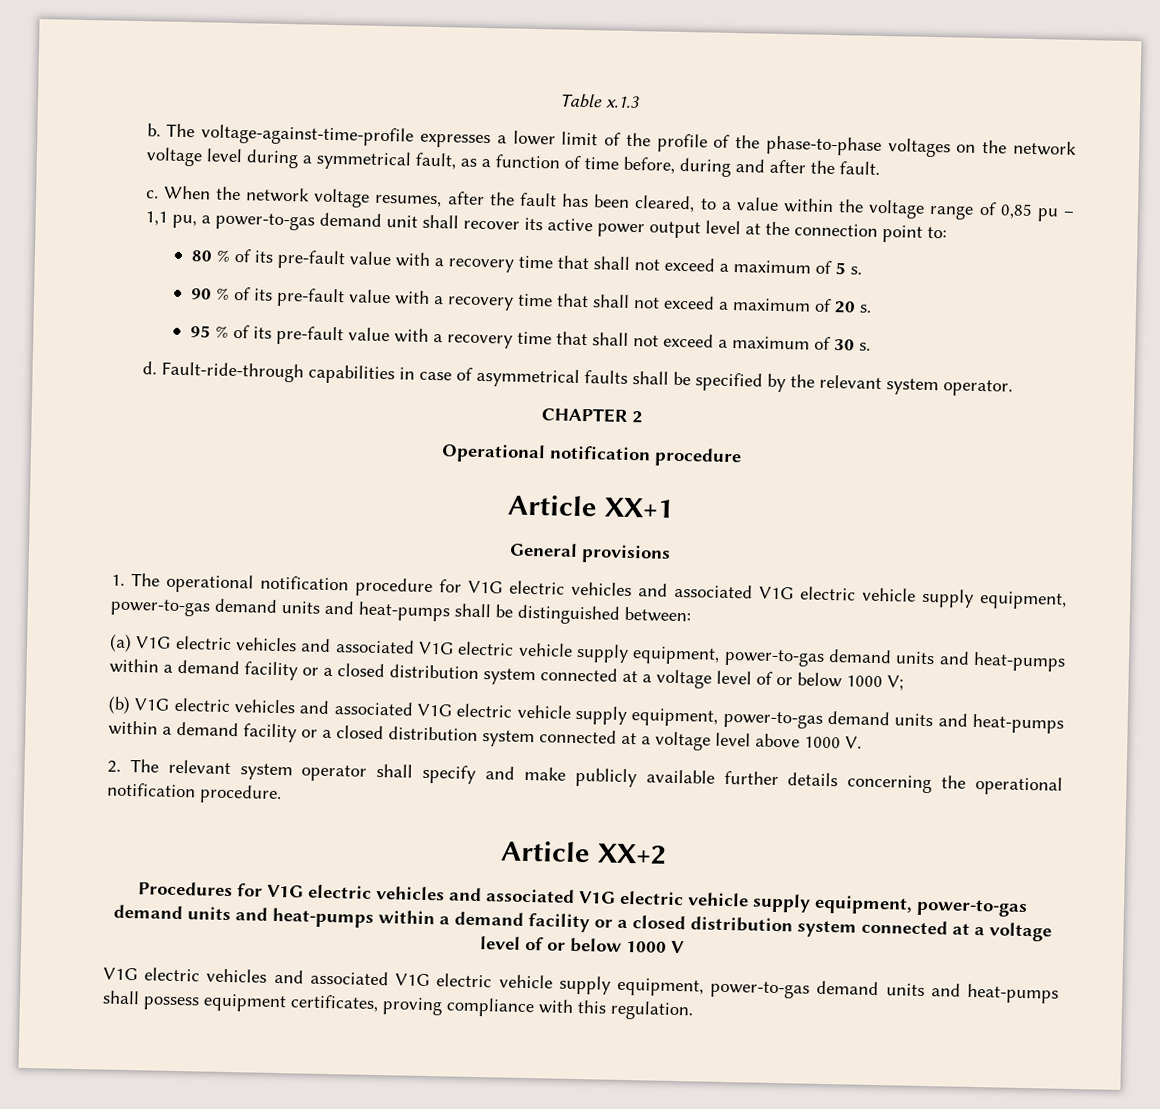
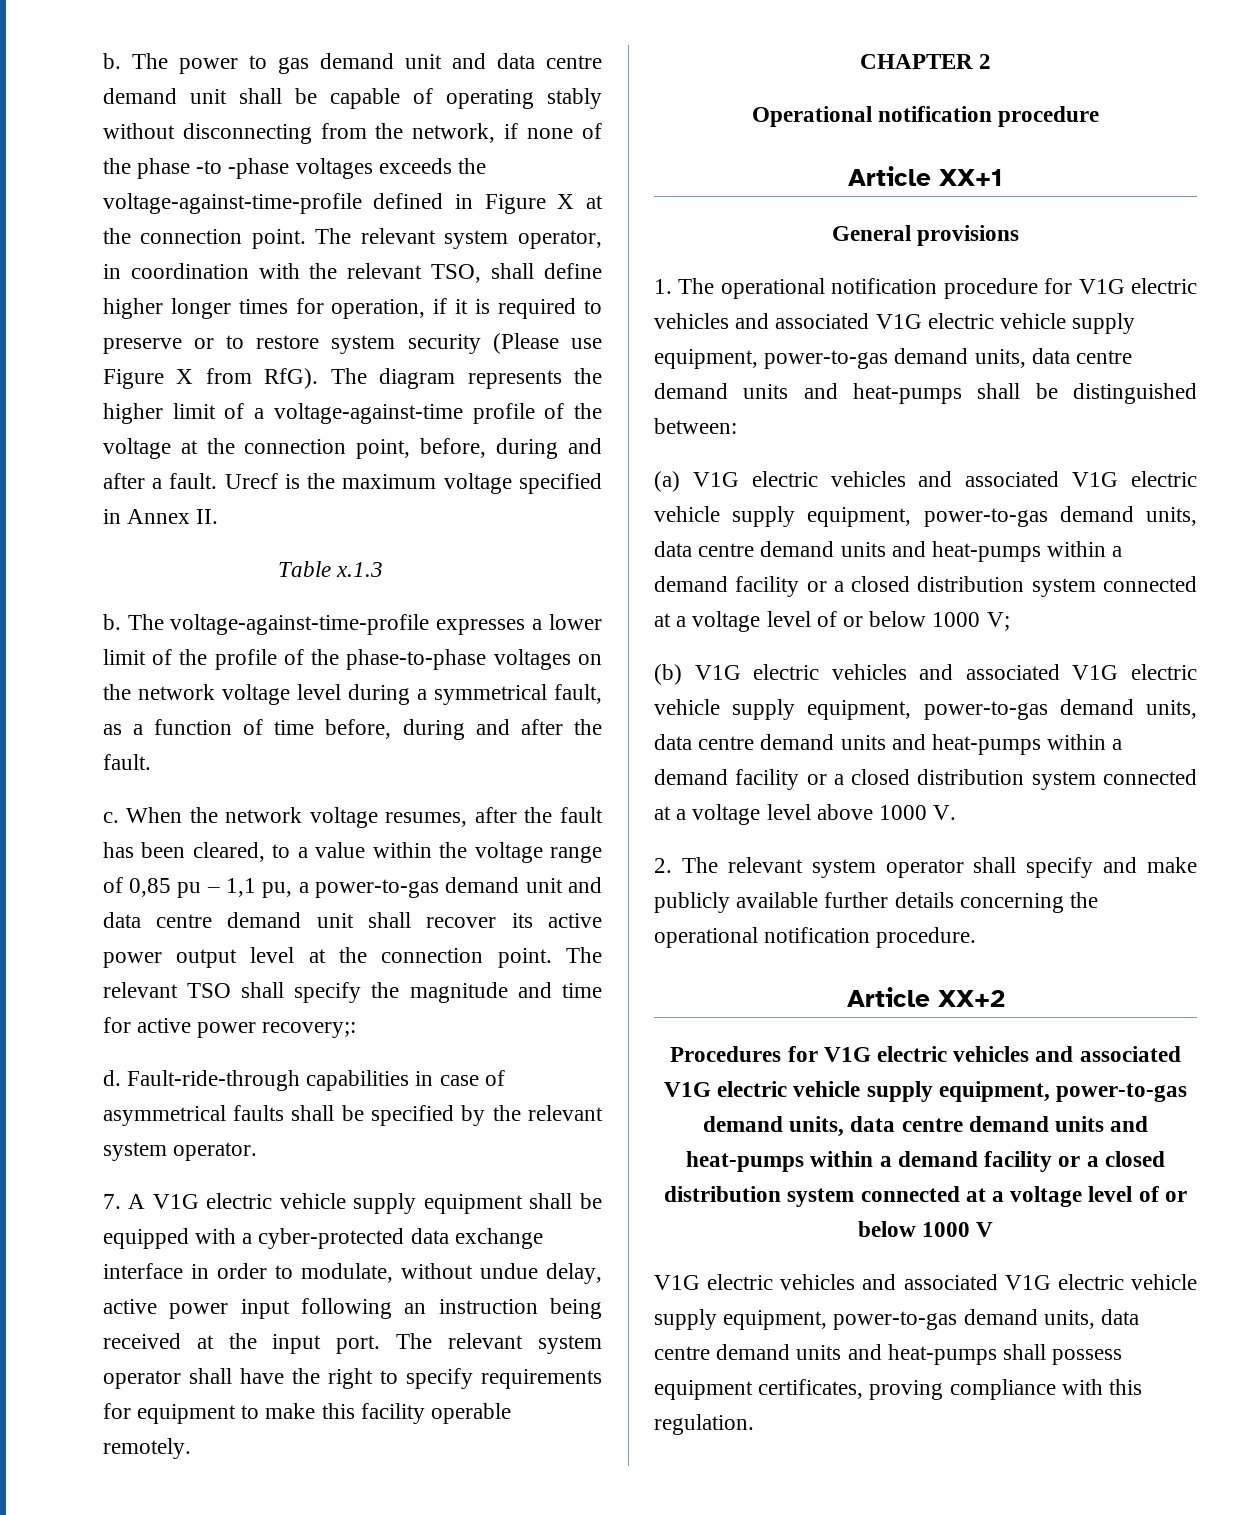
+ b. The power to gas demand unit and data centre demand unit shall be capable of operating stably without disconnecting from the network, if none of the phase -to -phase voltages exceeds the voltage-against-time-profile defined in Figure X at the connection point. The relevant system operator, in coordination with the relevant TSO, shall define higher longer times for operation, if it is required to preserve or to restore system security (Please use Figure X from RfG). The diagram represents the higher limit of a voltage-against-time profile of the voltage at the connection point, before, during and after a fault. Urecf is the maximum voltage specified in Annex II.
- When the network voltage resumes, after the fault has been cleared, to a value within the voltage range of 0,85 pu – 1,1 pu, a power-to-gas demand unit shall recover its active power output level at the connection point to:
- 80 % of its pre-fault value with a recovery time that shall not exceed a maximum of 5 s.
- 90 % of its pre-fault value with a recovery time that shall not exceed a maximum of 20 s.
- 95 % of its pre-fault value with a recovery time that shall not exceed a maximum of 30 s.
+ When the network voltage resumes, after the fault has been cleared, to a value within the voltage range of 0,85 pu – 1,1 pu, a power-to-gas demand unit and data centre demand unit shall recover its active power output level at the connection point. The relevant TSO shall specify the magnitude and time for active power recovery;:
+ 7. A V1G electric vehicle supply equipment shall be equipped with a cyber-protected data exchange interface in order to modulate, without undue delay, active power input following an instruction being received at the input port. The relevant system operator shall have the right to specify requirements for equipment to make this facility operable remotely.
- 1. The operational notification procedure for V1G electric vehicles and associated V1G electric vehicle supply equipment, power-to-gas demand units and heat-pumps shall be distinguished between:
+ 1. The operational notification procedure for V1G electric vehicles and associated V1G electric vehicle supply equipment, power-to-gas demand units, data centre demand units and heat-pumps shall be distinguished between:
- (a) V1G electric vehicles and associated V1G electric vehicle supply equipment, power-to-gas demand units and heat-pumps within a demand facility or a closed distribution system connected at a voltage level of or below 1000 V;
+ (a) V1G electric vehicles and associated V1G electric vehicle supply equipment, power-to-gas demand units, data centre demand units and heat-pumps within a demand facility or a closed distribution system connected at a voltage level of or below 1000 V;
- (b) V1G electric vehicles and associated V1G electric vehicle supply equipment, power-to-gas demand units and heat-pumps within a demand facility or a closed distribution system connected at a voltage level above 1000 V.
+ (b) V1G electric vehicles and associated V1G electric vehicle supply equipment, power-to-gas demand units, data centre demand units and heat-pumps within a demand facility or a closed distribution system connected at a voltage level above 1000 V.
- Procedures for V1G electric vehicles and associated V1G electric vehicle supply equipment, power-to-gas demand units and heat-pumps within a demand facility or a closed distribution system connected at a voltage level of or below 1000 V
+ Procedures for V1G electric vehicles and associated V1G electric vehicle supply equipment, power-to-gas demand units, data centre demand units and heat-pumps within a demand facility or a closed distribution system connected at a voltage level of or below 1000 V
- V1G electric vehicles and associated V1G electric vehicle supply equipment, power-to-gas demand units and heat-pumps shall possess equipment certificates, proving compliance with this regulation.
+ V1G electric vehicles and associated V1G electric vehicle supply equipment, power-to-gas demand units, data centre demand units and heat-pumps shall possess equipment certificates, proving compliance with this regulation.

